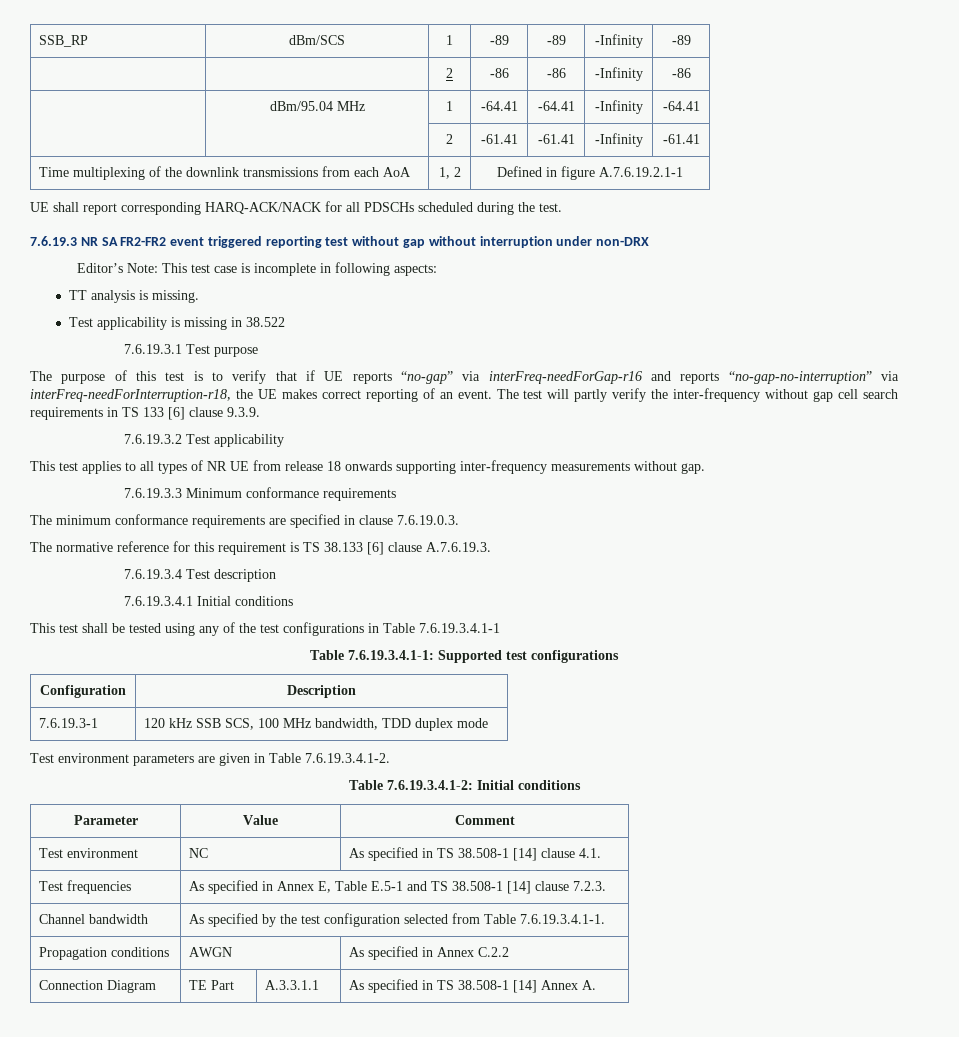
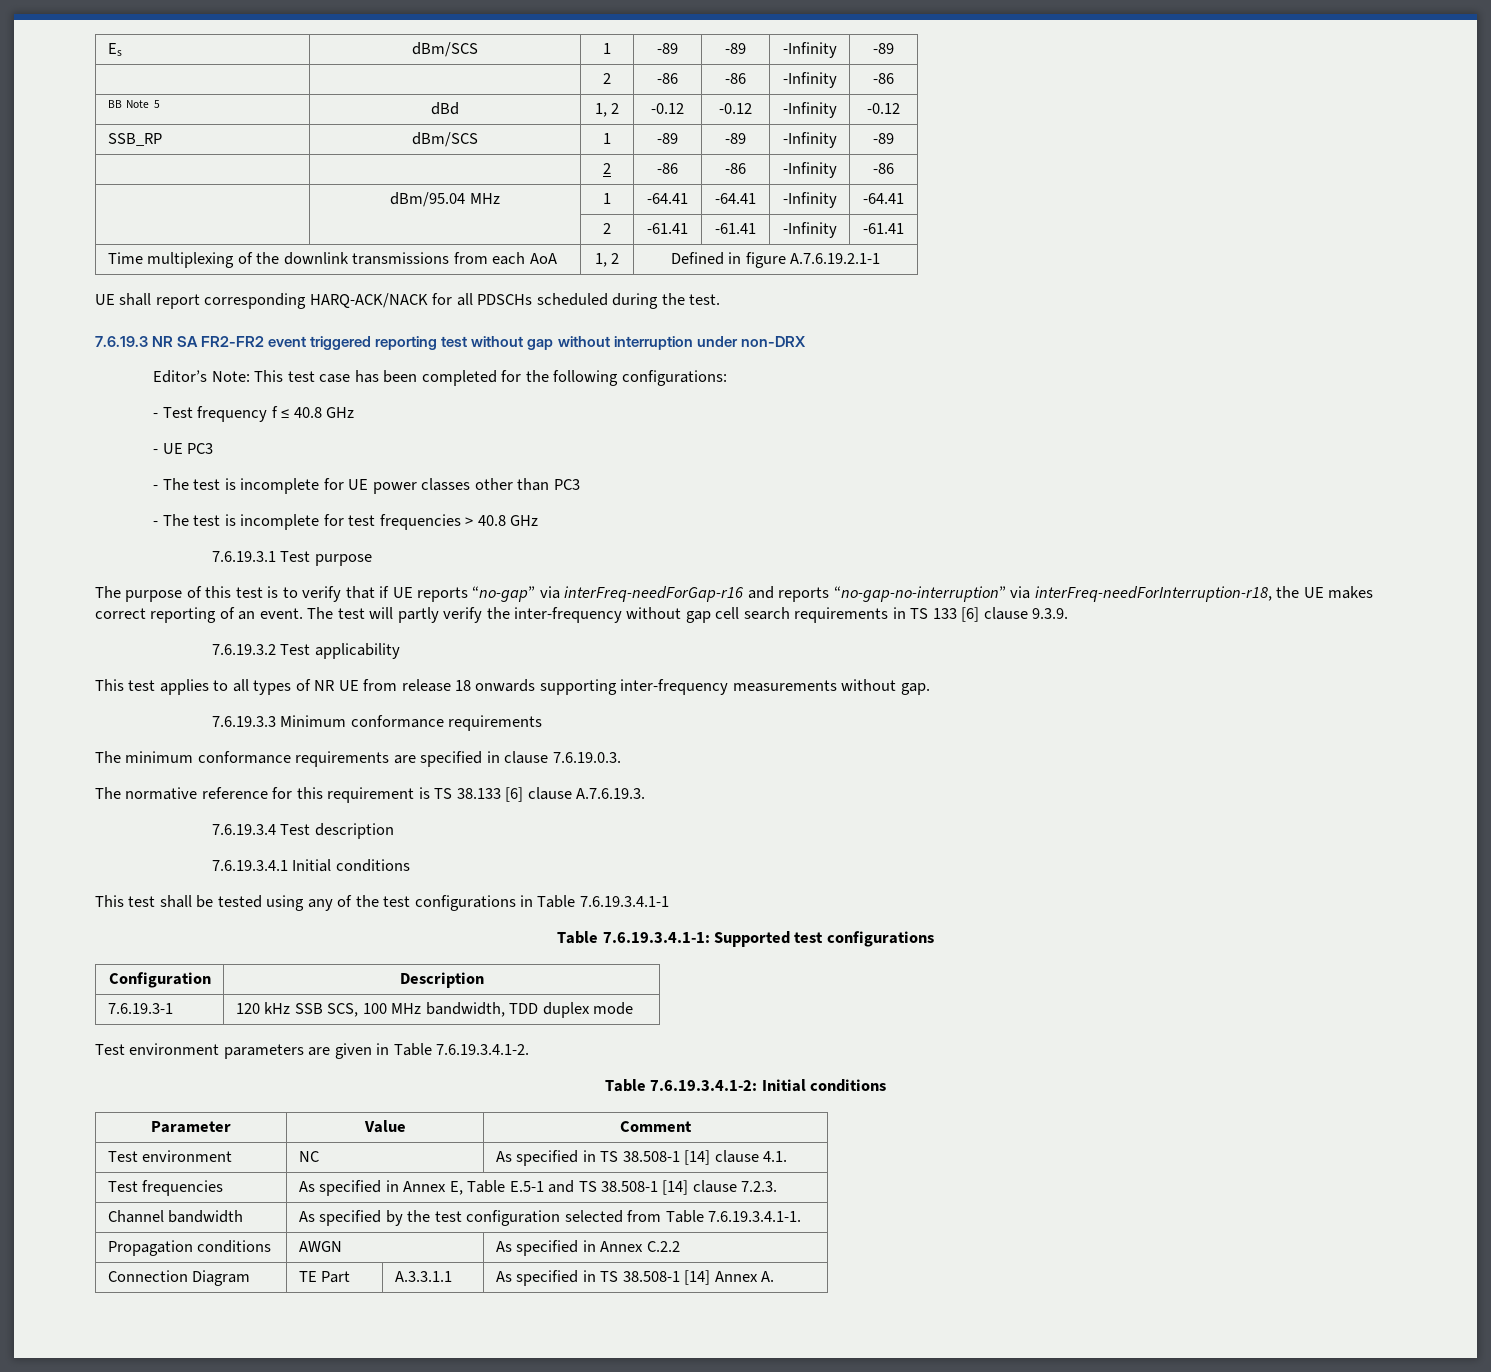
+ Es | dBm/SCS | 1 | -89 | -89 | -Infinity | -89
+ | | 2 | -86 | -86 | -Infinity | -86
+ BB Note 5 | dBd | 1, 2 | -0.12 | -0.12 | -Infinity | -0.12
- Editor’s Note: This test case is incomplete in following aspects:
- TT analysis is missing.
- Test applicability is missing in 38.522
+ Editor’s Note: This test case has been completed for the following configurations:
+ - Test frequency f ≤ 40.8 GHz
+ - UE PC3
+ - The test is incomplete for UE power classes other than PC3
+ - The test is incomplete for test frequencies > 40.8 GHz

